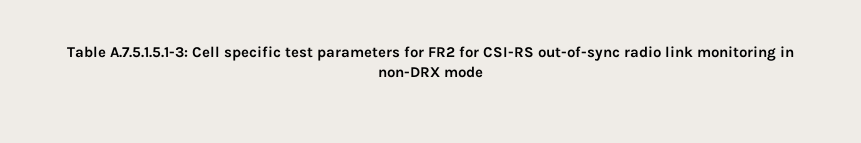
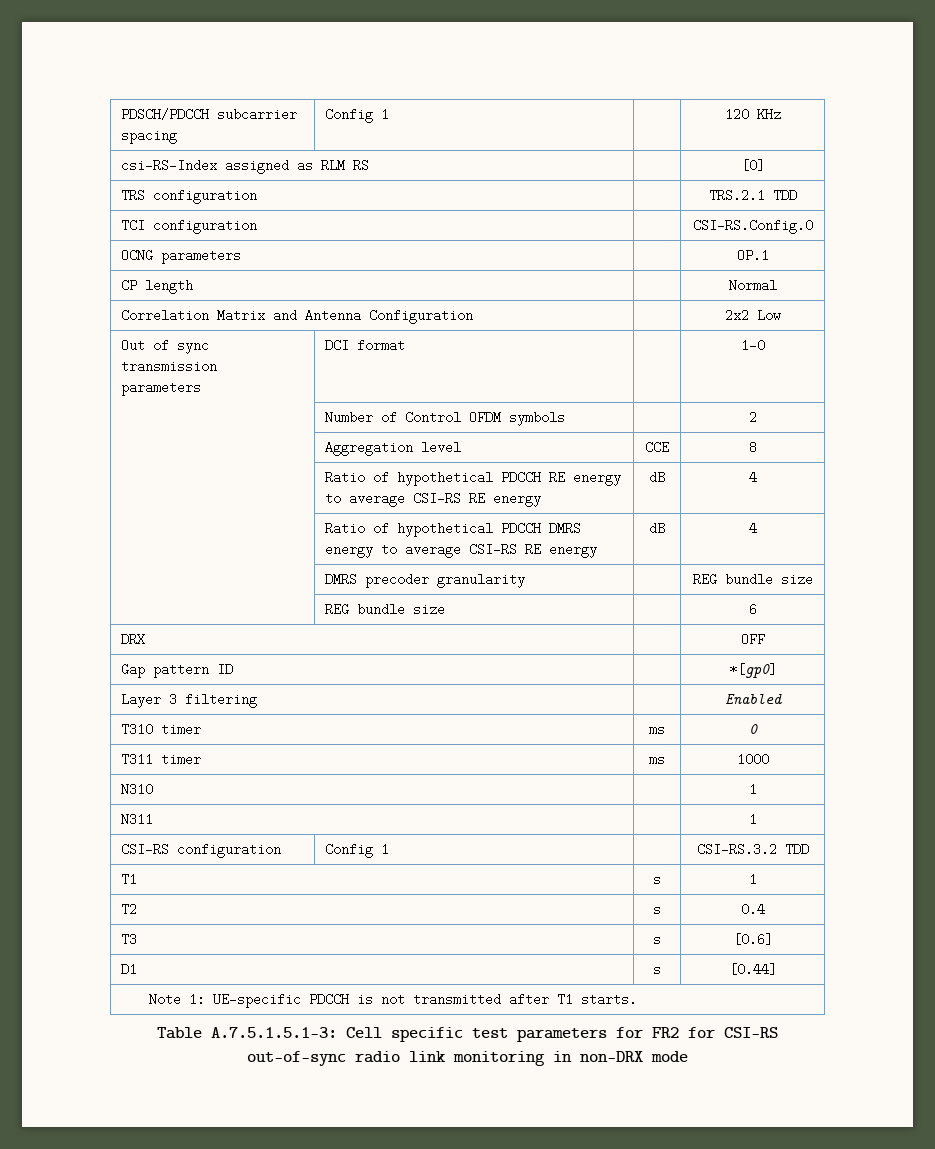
+ PDSCH/PDCCH subcarrier spacing | Config 1 | | 120 KHz
+ csi-RS-Index assigned as RLM RS | | [0]
+ TRS configuration | | TRS.2.1 TDD
+ TCI configuration | | CSI-RS.Config.0
+ OCNG parameters | | OP.1
+ CP length | | Normal
+ Correlation Matrix and Antenna Configuration | | 2x2 Low
+ Out of sync transmission parameters | DCI format | | 1-0
+ | Number of Control OFDM symbols | | 2
+ | Aggregation level | CCE | 8
+ | Ratio of hypothetical PDCCH RE energy to average CSI-RS RE energy | dB | 4
+ | Ratio of hypothetical PDCCH DMRS energy to average CSI-RS RE energy | dB | 4
+ | DMRS precoder granularity | | REG bundle size
+ | REG bundle size | | 6
+ DRX | | OFF
+ Gap pattern ID | | *[gp0]
+ Layer 3 filtering | | Enabled
+ T310 timer | ms | 0
+ T311 timer | ms | 1000
+ N310 | | 1
+ N311 | | 1
+ CSI-RS configuration | Config 1 | | CSI-RS.3.2 TDD
+ T1 | s | 1
+ T2 | s | 0.4
+ T3 | s | [0.6]
+ D1 | s | [0.44]
+ Note 1: UE-specific PDCCH is not transmitted after T1 starts.

